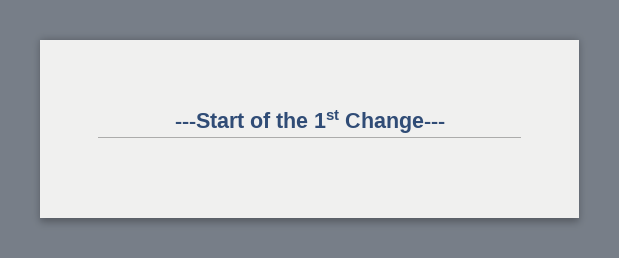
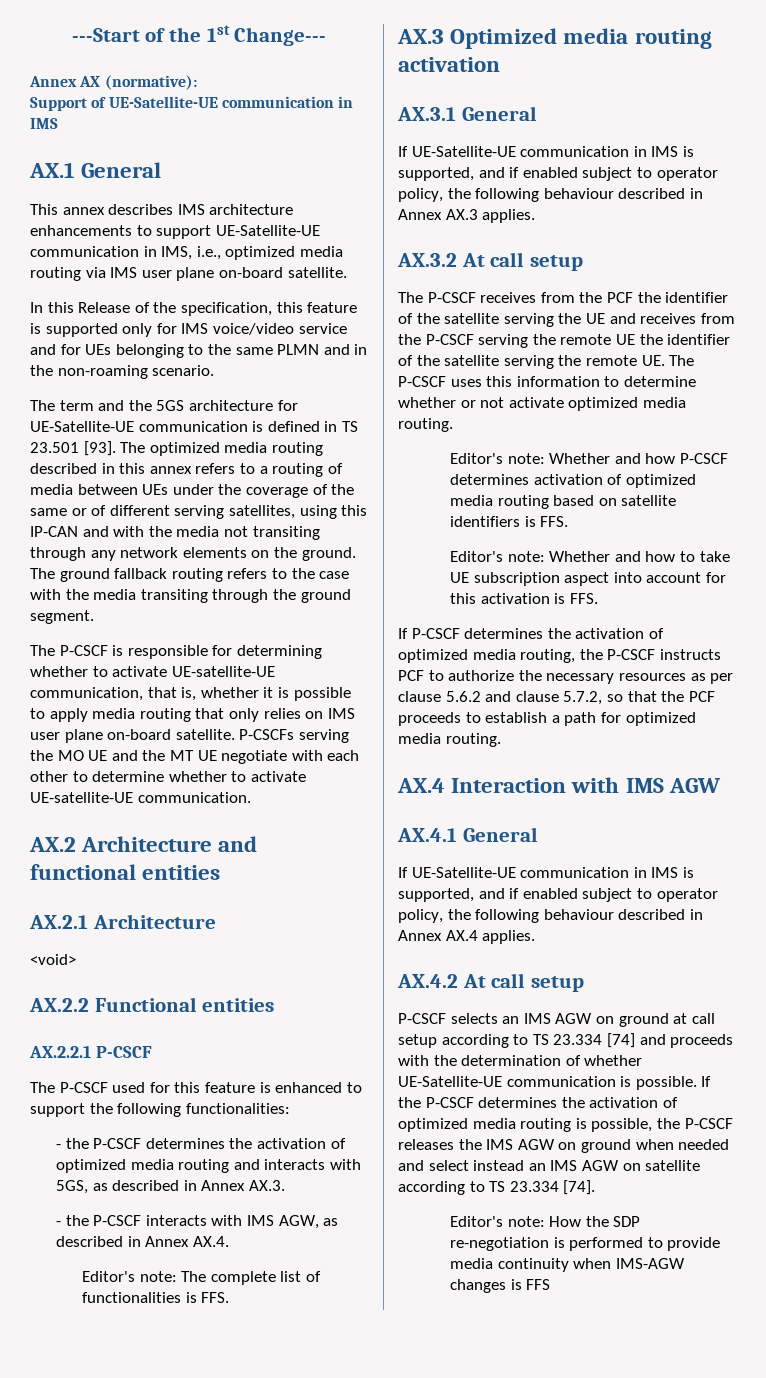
+ Annex AX (normative):
+ Support of UE-Satellite-UE communication in IMS
+ AX.1 General
+ This annex describes IMS architecture enhancements to support UE-Satellite-UE communication in IMS, i.e., optimized media routing via IMS user plane on-board satellite.
+ In this Release of the specification, this feature is supported only for IMS voice/video service and for UEs belonging to the same PLMN and in the non-roaming scenario.
+ The term and the 5GS architecture for UE-Satellite-UE communication is defined in TS 23.501 [93]. The optimized media routing described in this annex refers to a routing of media between UEs under the coverage of the same or of different serving satellites, using this IP-CAN and with the media not transiting through any network elements on the ground. The ground fallback routing refers to the case with the media transiting through the ground segment.
+ The P-CSCF is responsible for determining whether to activate UE-satellite-UE communication, that is, whether it is possible to apply media routing that only relies on IMS user plane on-board satellite. P-CSCFs serving the MO UE and the MT UE negotiate with each other to determine whether to activate UE-satellite-UE communication.
+ AX.2 Architecture and functional entities
+ AX.2.1 Architecture
+ <void>
+ AX.2.2 Functional entities
+ AX.2.2.1 P-CSCF
+ The P-CSCF used for this feature is enhanced to support the following functionalities:
+ - the P-CSCF determines the activation of optimized media routing and interacts with 5GS, as described in Annex AX.3.
+ - the P-CSCF interacts with IMS AGW, as described in Annex AX.4.
+ Editor's note: The complete list of functionalities is FFS.
+ AX.3 Optimized media routing activation
+ AX.3.1 General
+ If UE-Satellite-UE communication in IMS is supported, and if enabled subject to operator policy, the following behaviour described in Annex AX.3 applies.
+ AX.3.2 At call setup
+ The P-CSCF receives from the PCF the identifier of the satellite serving the UE and receives from the P-CSCF serving the remote UE the identifier of the satellite serving the remote UE. The P-CSCF uses this information to determine whether or not activate optimized media routing.
+ Editor's note: Whether and how P-CSCF determines activation of optimized media routing based on satellite identifiers is FFS.
+ Editor's note: Whether and how to take UE subscription aspect into account for this activation is FFS.
+ If P-CSCF determines the activation of optimized media routing, the P-CSCF instructs PCF to authorize the necessary resources as per clause 5.6.2 and clause 5.7.2, so that the PCF proceeds to establish a path for optimized media routing.
+ AX.4 Interaction with IMS AGW
+ AX.4.1 General
+ If UE-Satellite-UE communication in IMS is supported, and if enabled subject to operator policy, the following behaviour described in Annex AX.4 applies.
+ AX.4.2 At call setup
+ P-CSCF selects an IMS AGW on ground at call setup according to TS 23.334 [74] and proceeds with the determination of whether UE-Satellite-UE communication is possible. If the P-CSCF determines the activation of optimized media routing is possible, the P-CSCF releases the IMS AGW on ground when needed and select instead an IMS AGW on satellite according to TS 23.334 [74].
+ Editor's note: How the SDP re-negotiation is performed to provide media continuity when IMS-AGW changes is FFS

